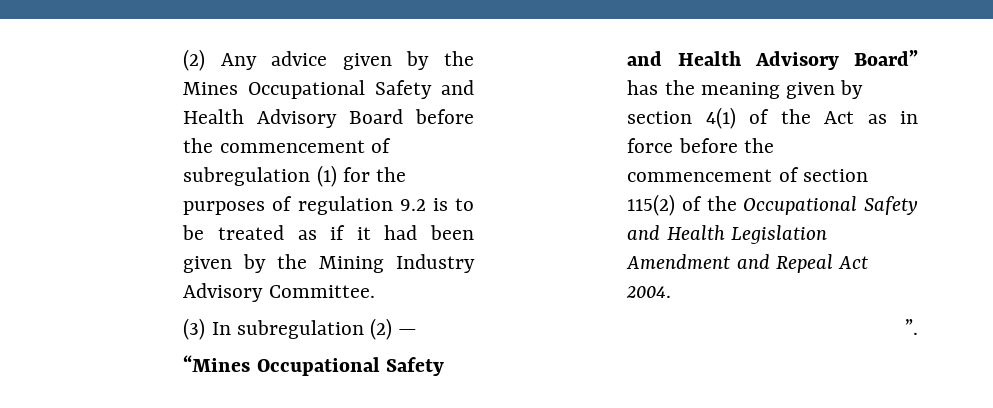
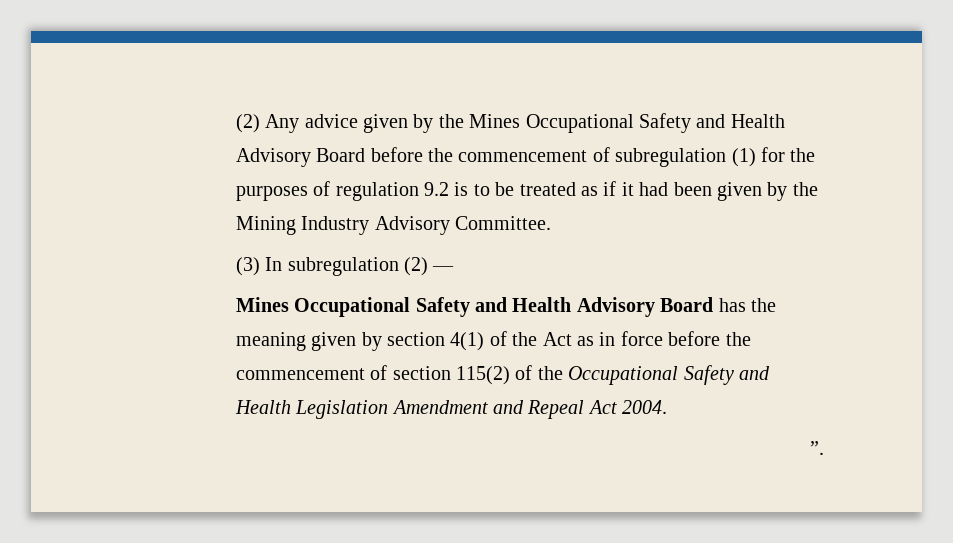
- “Mines Occupational Safety and Health Advisory Board” has the meaning given by section 4(1) of the Act as in force before the commencement of section 115(2) of the Occupational Safety and Health Legislation Amendment and Repeal Act 2004.
+ Mines Occupational Safety and Health Advisory Board has the meaning given by section 4(1) of the Act as in force before the commencement of section 115(2) of the Occupational Safety and Health Legislation Amendment and Repeal Act 2004.

